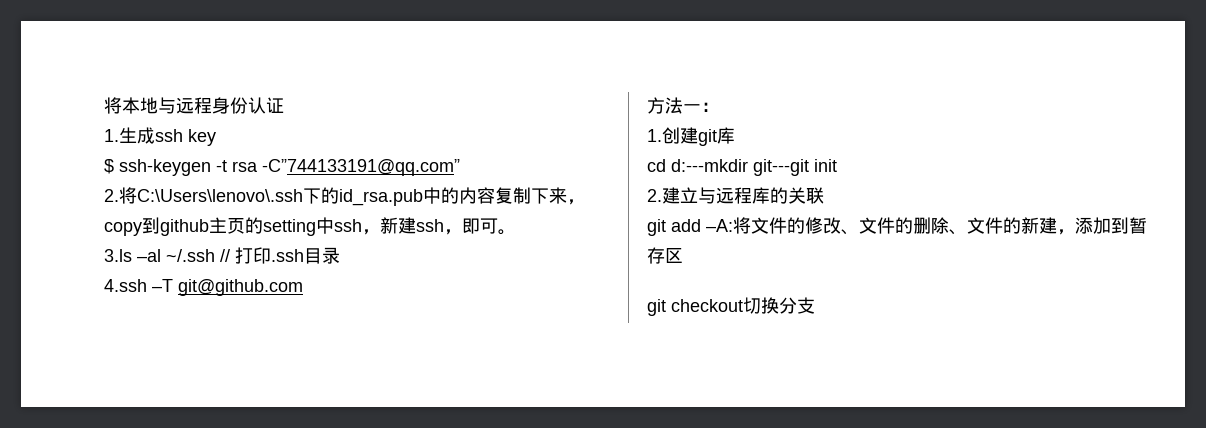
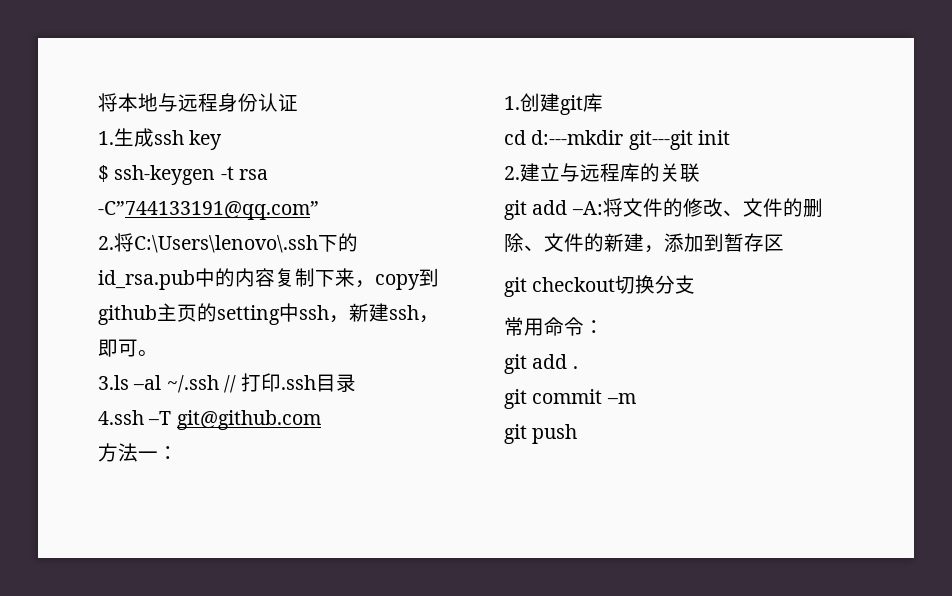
+ 常用命令：
+ git add .
+ git commit –m
+ git push

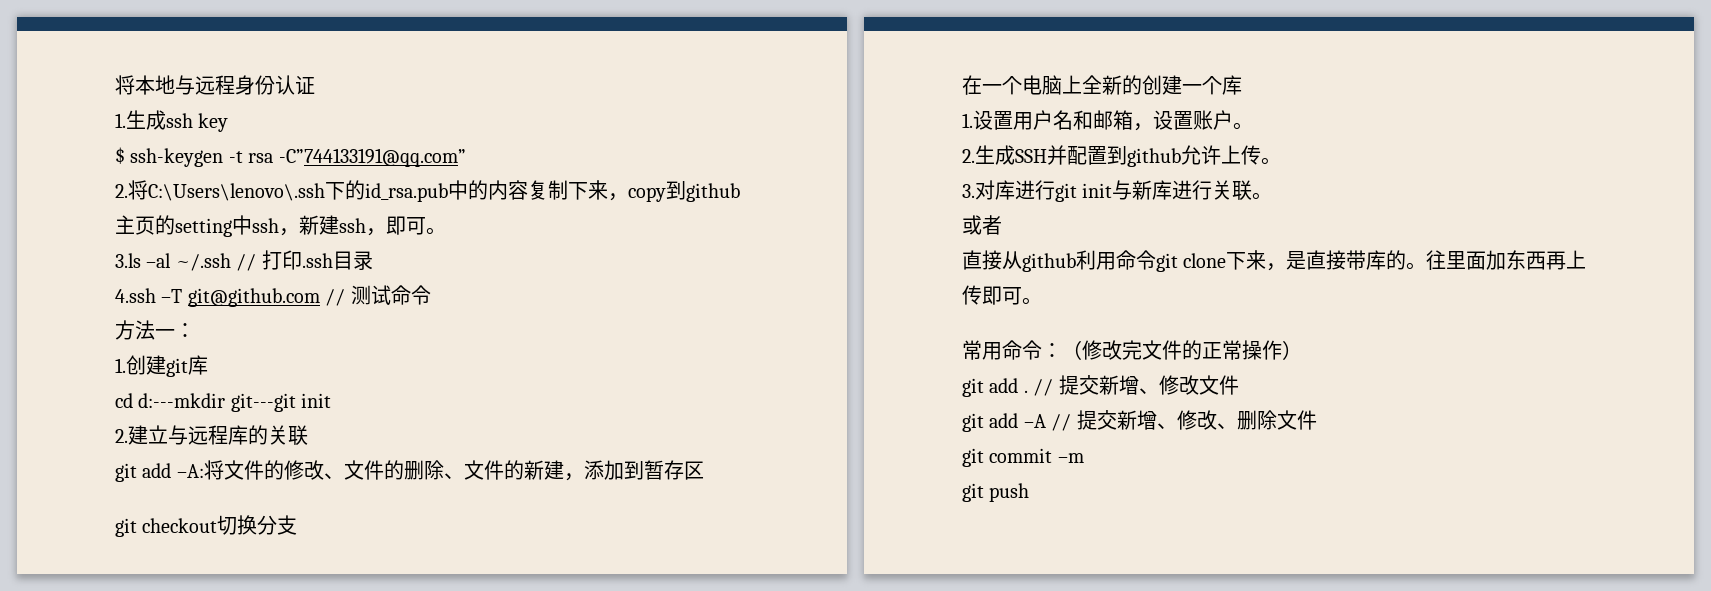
- 4.ssh –T git@github.com
+ 4.ssh –T git@github.com // 测试命令
- 常用命令：
- git add .
+ 在一个电脑上全新的创建一个库
+ 1.设置用户名和邮箱，设置账户。
+ 2.生成SSH并配置到github允许上传。
+ 3.对库进行git init与新库进行关联。
+ 或者
+ 直接从github利用命令git clone下来，是直接带库的。往里面加东西再上传即可。
+ 常用命令：（修改完文件的正常操作）
+ git add . // 提交新增、修改文件
+ git add –A // 提交新增、修改、删除文件

